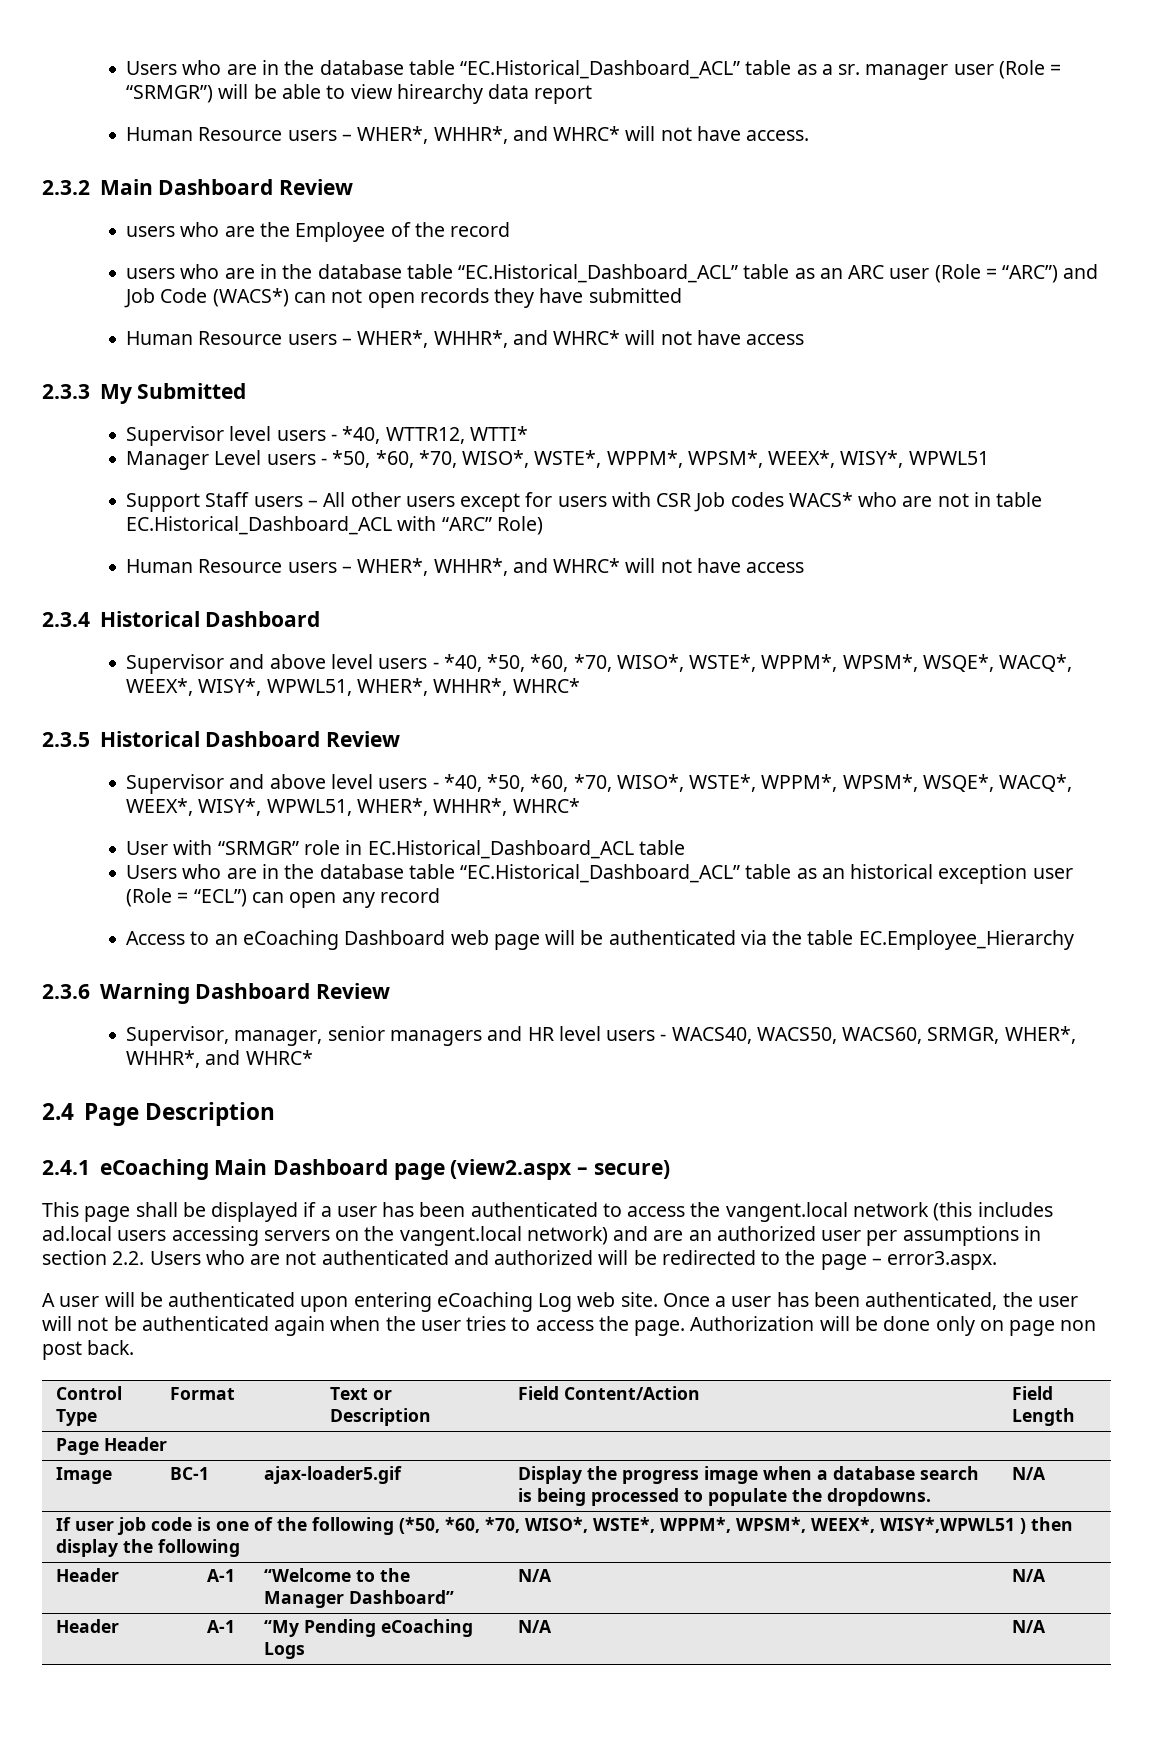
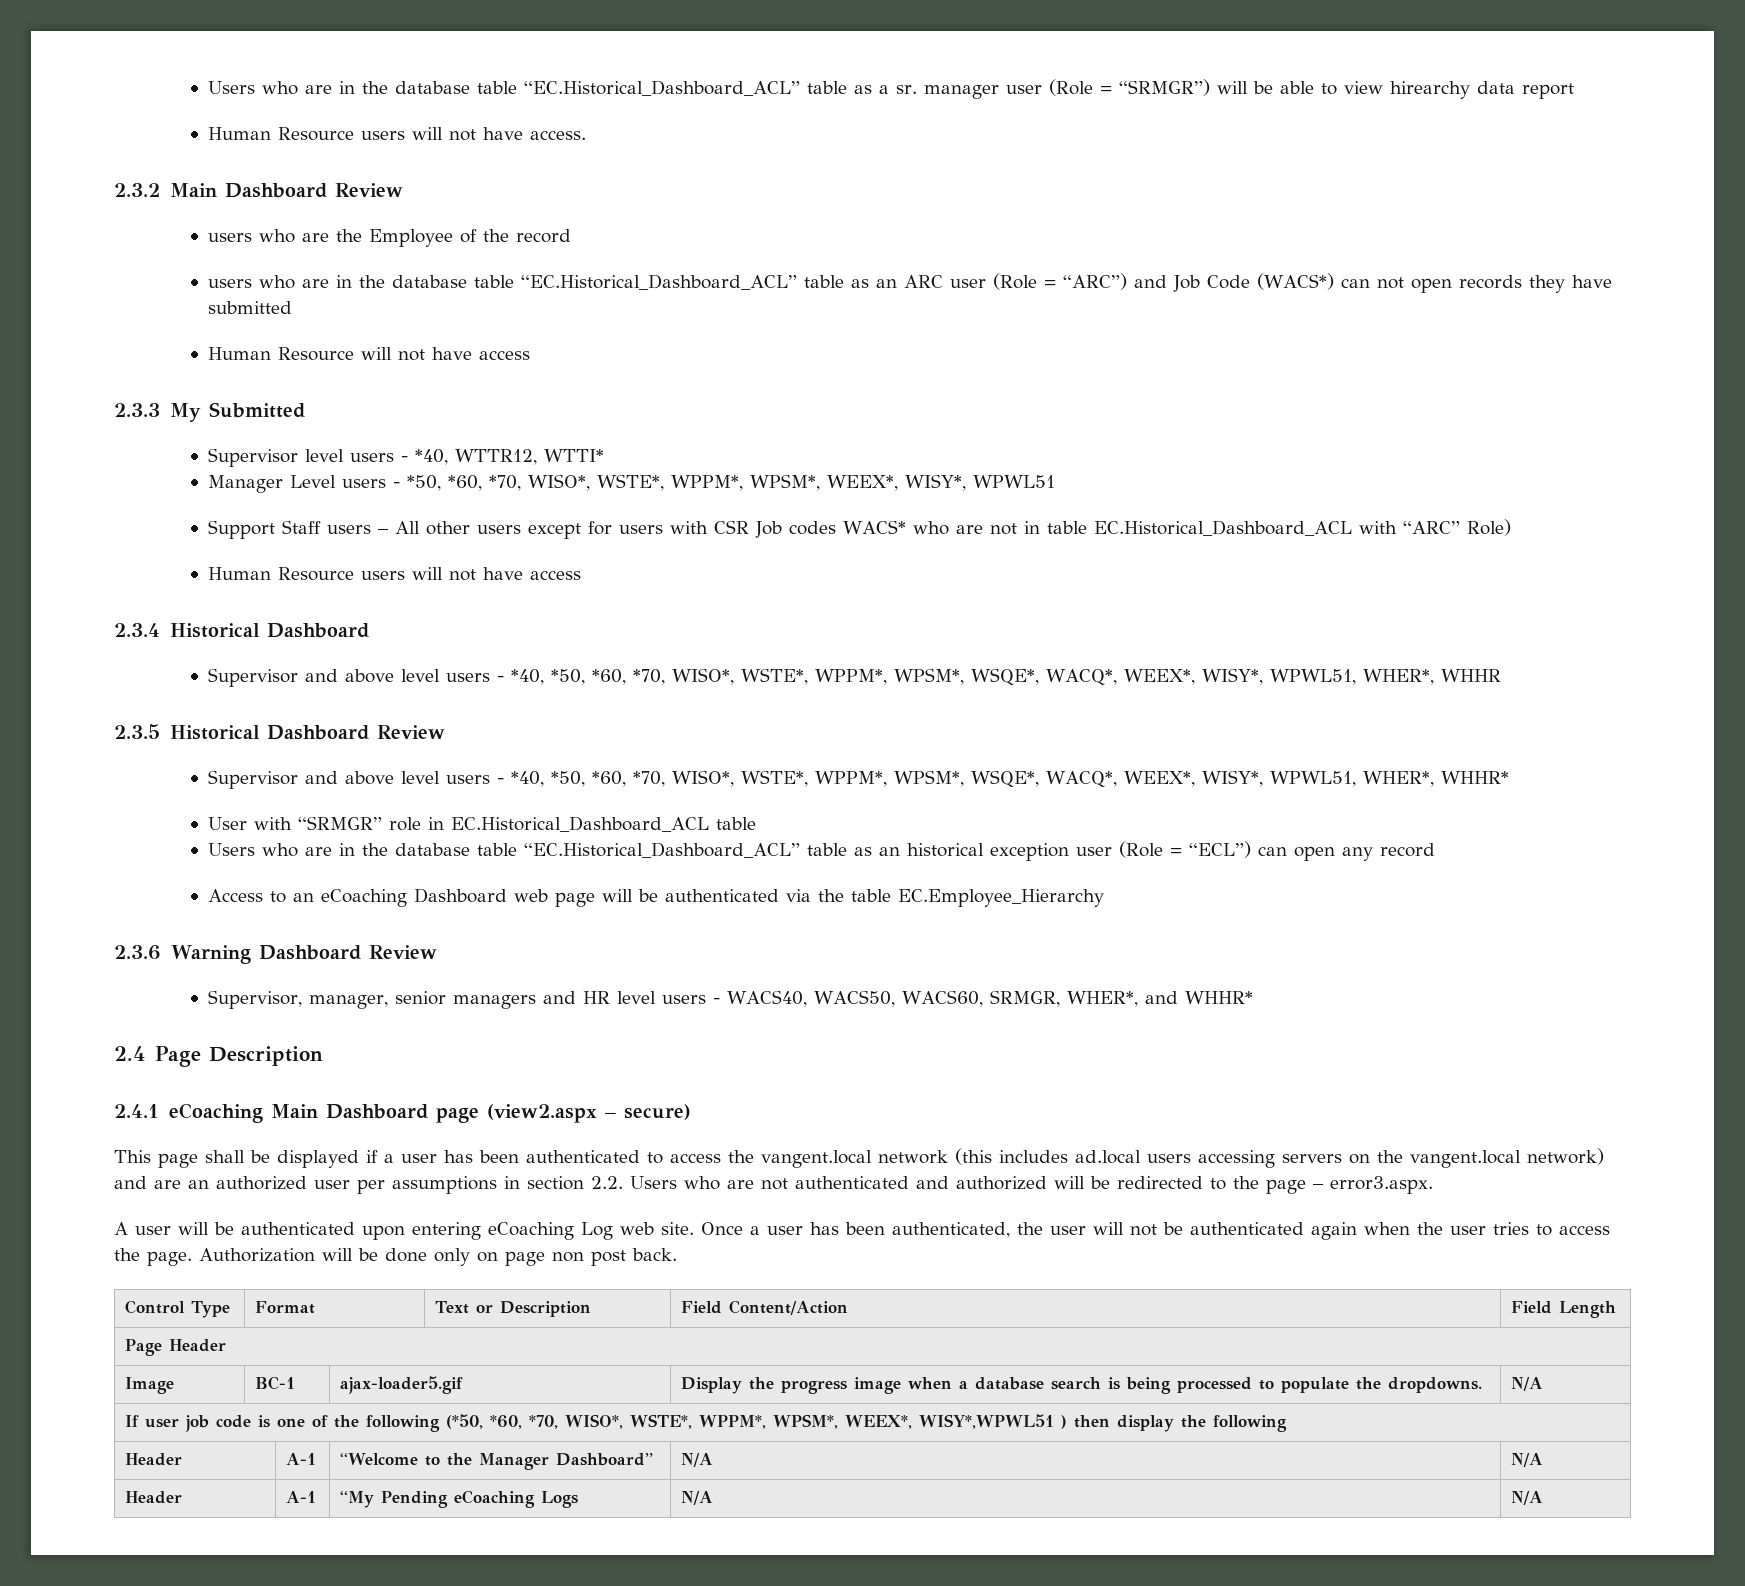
- Human Resource users – WHER*, WHHR*, and WHRC* will not have access.
+ Human Resource users will not have access.
  users who are in the database table “EC.Historical_Dashboard_ACL” table as an ARC user (Role = “ARC”) and Job Code (WACS*) can not open records they have submitted
- Human Resource users – WHER*, WHHR*, and WHRC* will not have access
+ Human Resource will not have access
  Support Staff users – All other users except for users with CSR Job codes WACS* who are not in table EC.Historical_Dashboard_ACL with “ARC” Role)
- Human Resource users – WHER*, WHHR*, and WHRC* will not have access
+ Human Resource users will not have access
  2.3.4 Historical Dashboard
- Supervisor and above level users - *40, *50, *60, *70, WISO*, WSTE*, WPPM*, WPSM*, WSQE*, WACQ*, WEEX*, WISY*, WPWL51, WHER*, WHHR*, WHRC*
+ Supervisor and above level users - *40, *50, *60, *70, WISO*, WSTE*, WPPM*, WPSM*, WSQE*, WACQ*, WEEX*, WISY*, WPWL51, WHER*, WHHR
  2.3.5 Historical Dashboard Review
- Supervisor and above level users - *40, *50, *60, *70, WISO*, WSTE*, WPPM*, WPSM*, WSQE*, WACQ*, WEEX*, WISY*, WPWL51, WHER*, WHHR*, WHRC*
+ Supervisor and above level users - *40, *50, *60, *70, WISO*, WSTE*, WPPM*, WPSM*, WSQE*, WACQ*, WEEX*, WISY*, WPWL51, WHER*, WHHR*
- Supervisor, manager, senior managers and HR level users - WACS40, WACS50, WACS60, SRMGR, WHER*, WHHR*, and WHRC*
+ Supervisor, manager, senior managers and HR level users - WACS40, WACS50, WACS60, SRMGR, WHER*, and WHHR*

